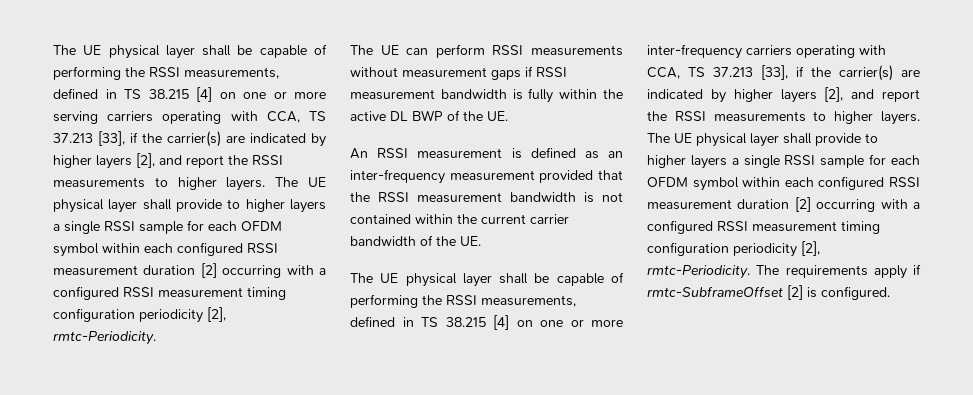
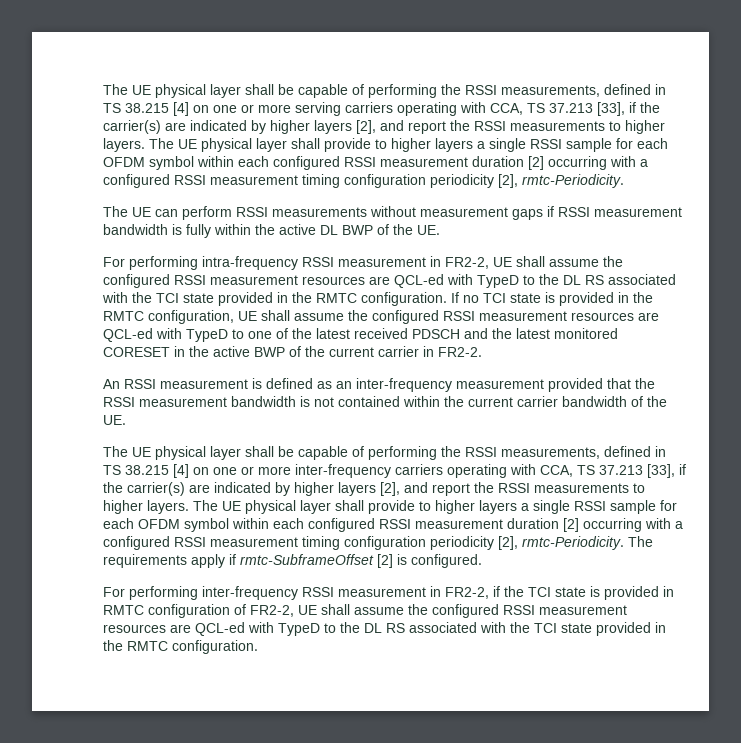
+ For performing intra-frequency RSSI measurement in FR2-2, UE shall assume the configured RSSI measurement resources are QCL-ed with TypeD to the DL RS associated with the TCI state provided in the RMTC configuration. If no TCI state is provided in the RMTC configuration, UE shall assume the configured RSSI measurement resources are QCL-ed with TypeD to one of the latest received PDSCH and the latest monitored CORESET in the active BWP of the current carrier in FR2-2.
+ For performing inter-frequency RSSI measurement in FR2-2, if the TCI state is provided in RMTC configuration of FR2-2, UE shall assume the configured RSSI measurement resources are QCL-ed with TypeD to the DL RS associated with the TCI state provided in the RMTC configuration.

